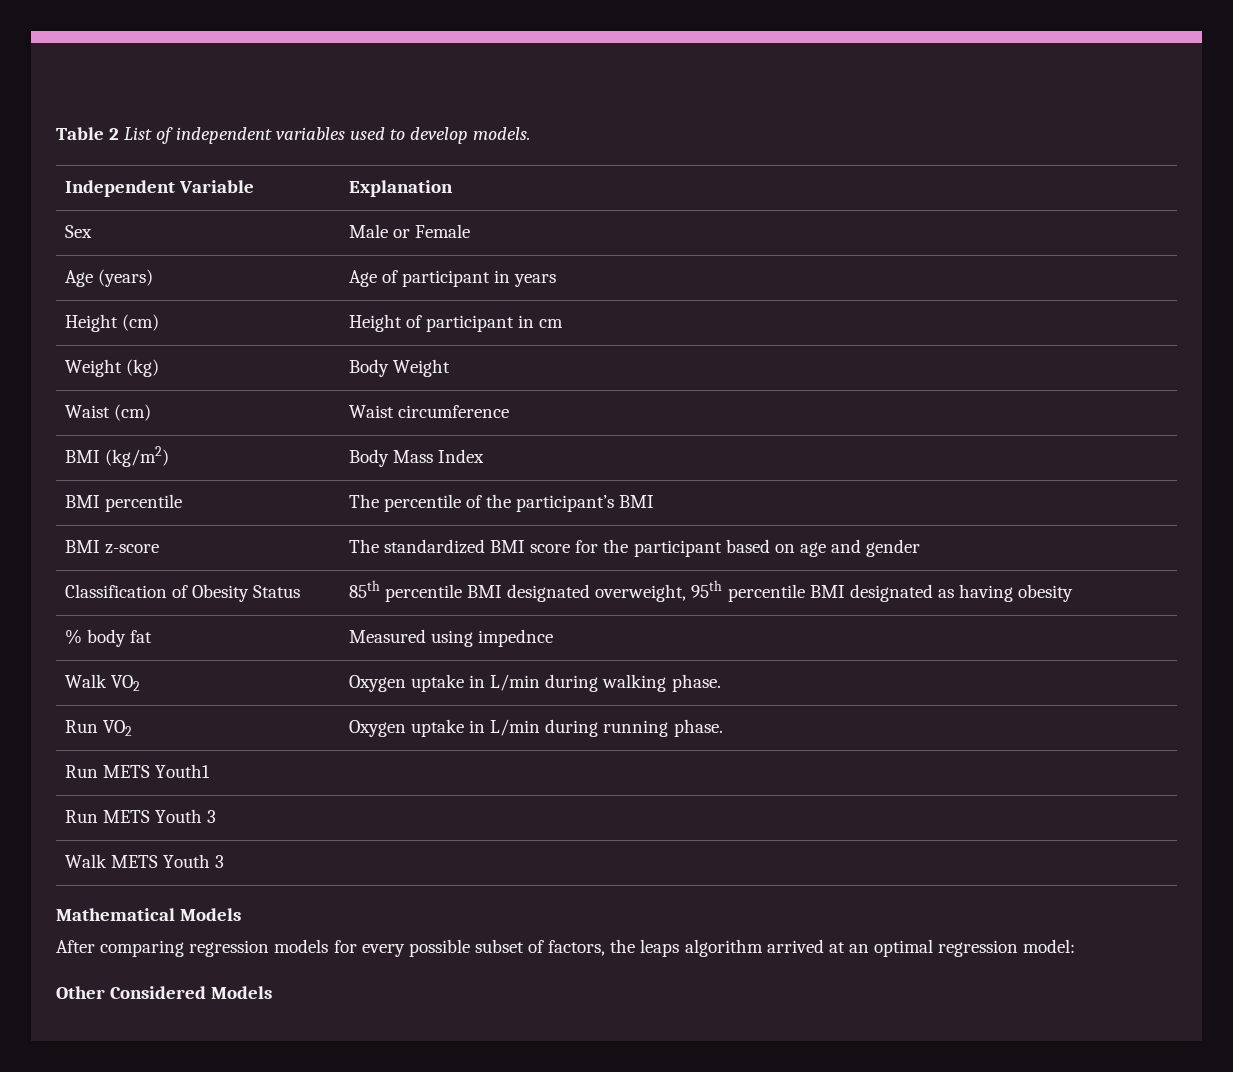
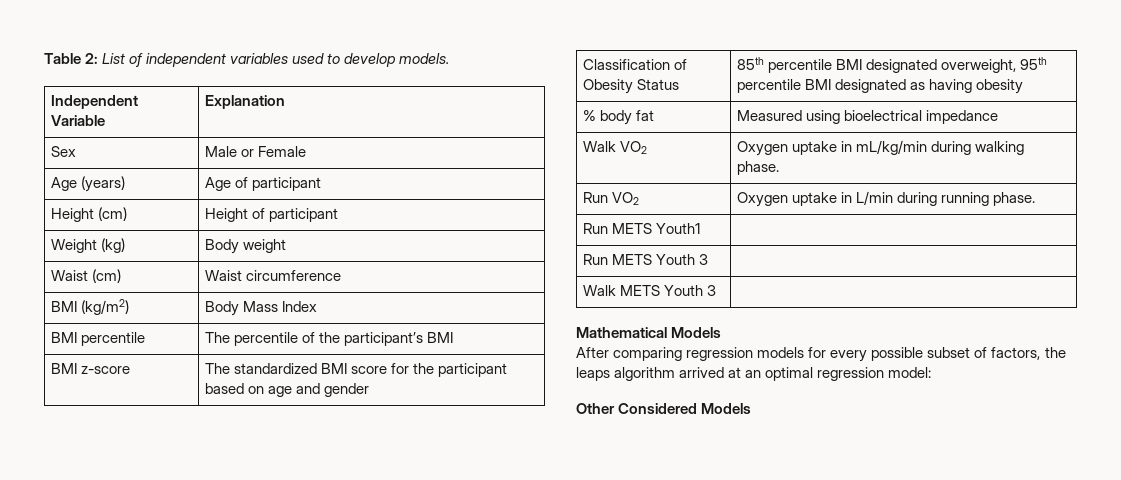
- Table 2 List of independent variables used to develop models.
+ Table 2: List of independent variables used to develop models.
- Age (years) | Age of participant in years
+ Age (years) | Age of participant
- Height (cm) | Height of participant in cm
+ Height (cm) | Height of participant
- Weight (kg) | Body Weight
+ Weight (kg) | Body weight
- % body fat | Measured using impednce
+ % body fat | Measured using bioelectrical impedance
- Walk VO2 | Oxygen uptake in L/min during walking phase.
+ Walk VO2 | Oxygen uptake in mL/kg/min during walking phase.

